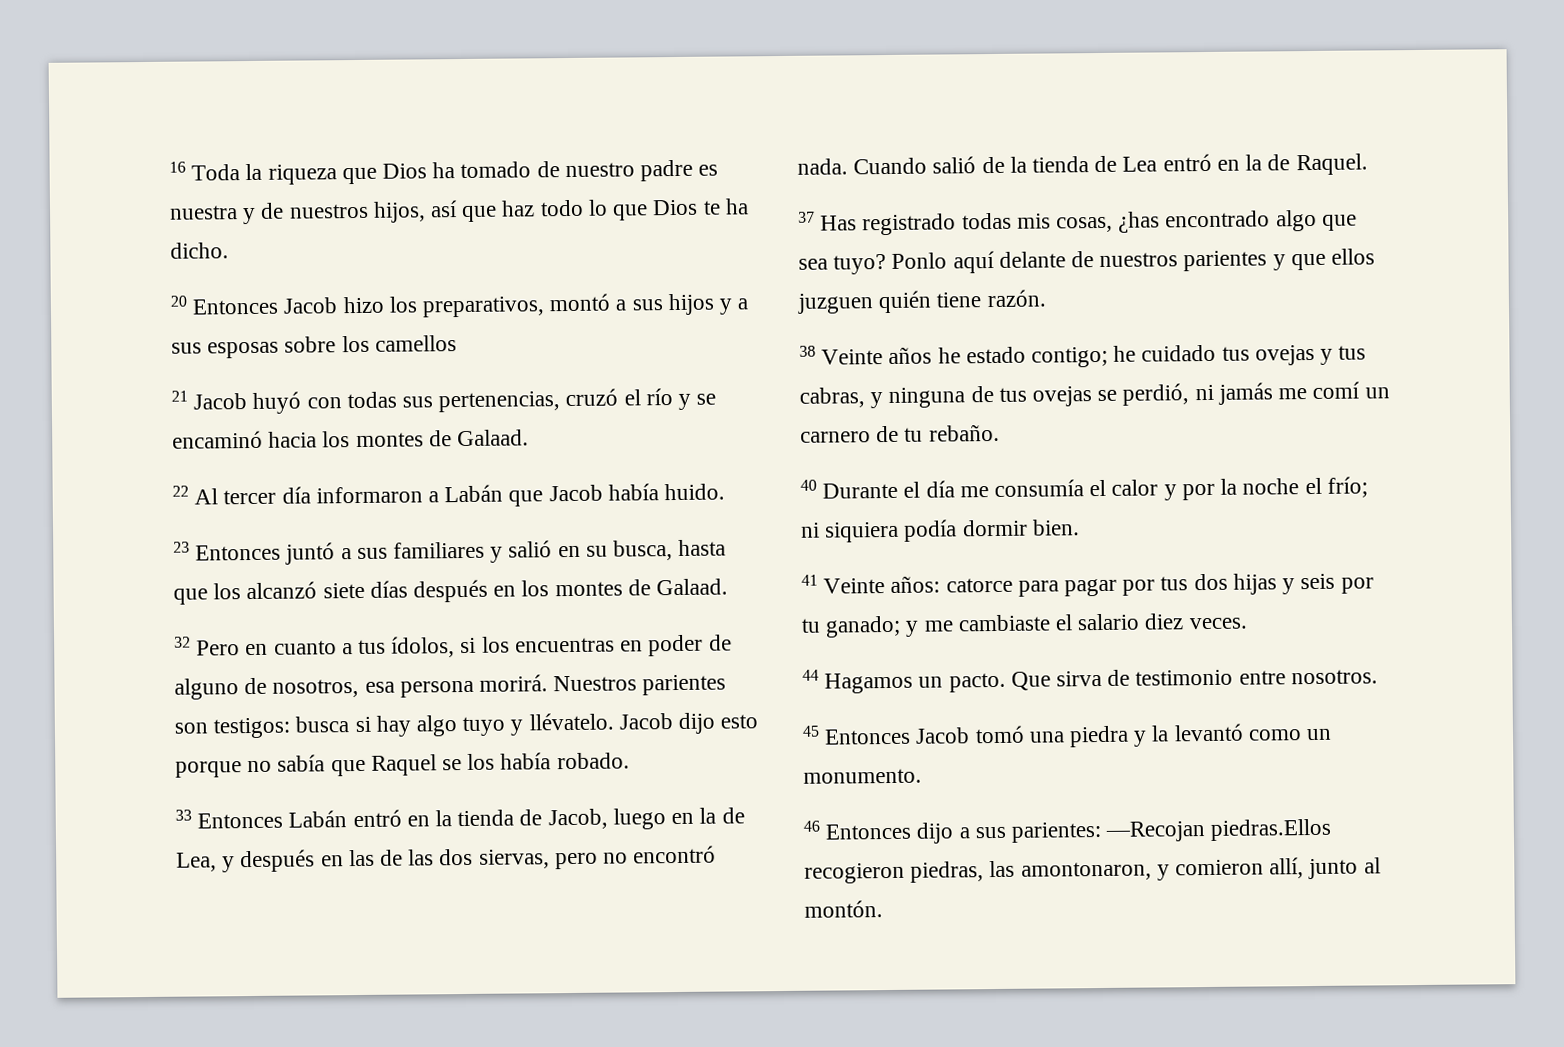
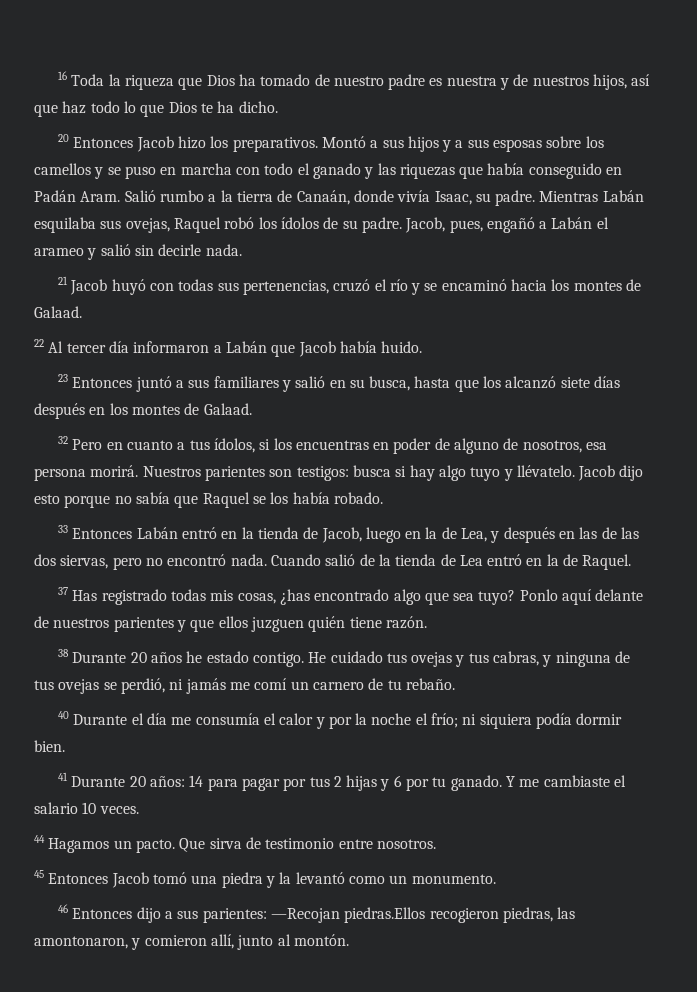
- 20 Entonces Jacob hizo los preparativos, montó a sus hijos y a sus esposas sobre los camellos
+ 20 Entonces Jacob hizo los preparativos. Montó a sus hijos y a sus esposas sobre los camellos y se puso en marcha con todo el ganado y las riquezas que había conseguido en Padán Aram. Salió rumbo a la tierra de Canaán, donde vivía Isaac, su padre. Mientras Labán esquilaba sus ovejas, Raquel robó los ídolos de su padre. Jacob, pues, engañó a Labán el arameo y salió sin decirle nada.
- 38 Veinte años he estado contigo; he cuidado tus ovejas y tus cabras, y ninguna de tus ovejas se perdió, ni jamás me comí un carnero de tu rebaño.
+ 38 Durante 20 años he estado contigo. He cuidado tus ovejas y tus cabras, y ninguna de tus ovejas se perdió, ni jamás me comí un carnero de tu rebaño.
- 41 Veinte años: catorce para pagar por tus dos hijas y seis por tu ganado; y me cambiaste el salario diez veces.
+ 41 Durante 20 años: 14 para pagar por tus 2 hijas y 6 por tu ganado. Y me cambiaste el salario 10 veces.

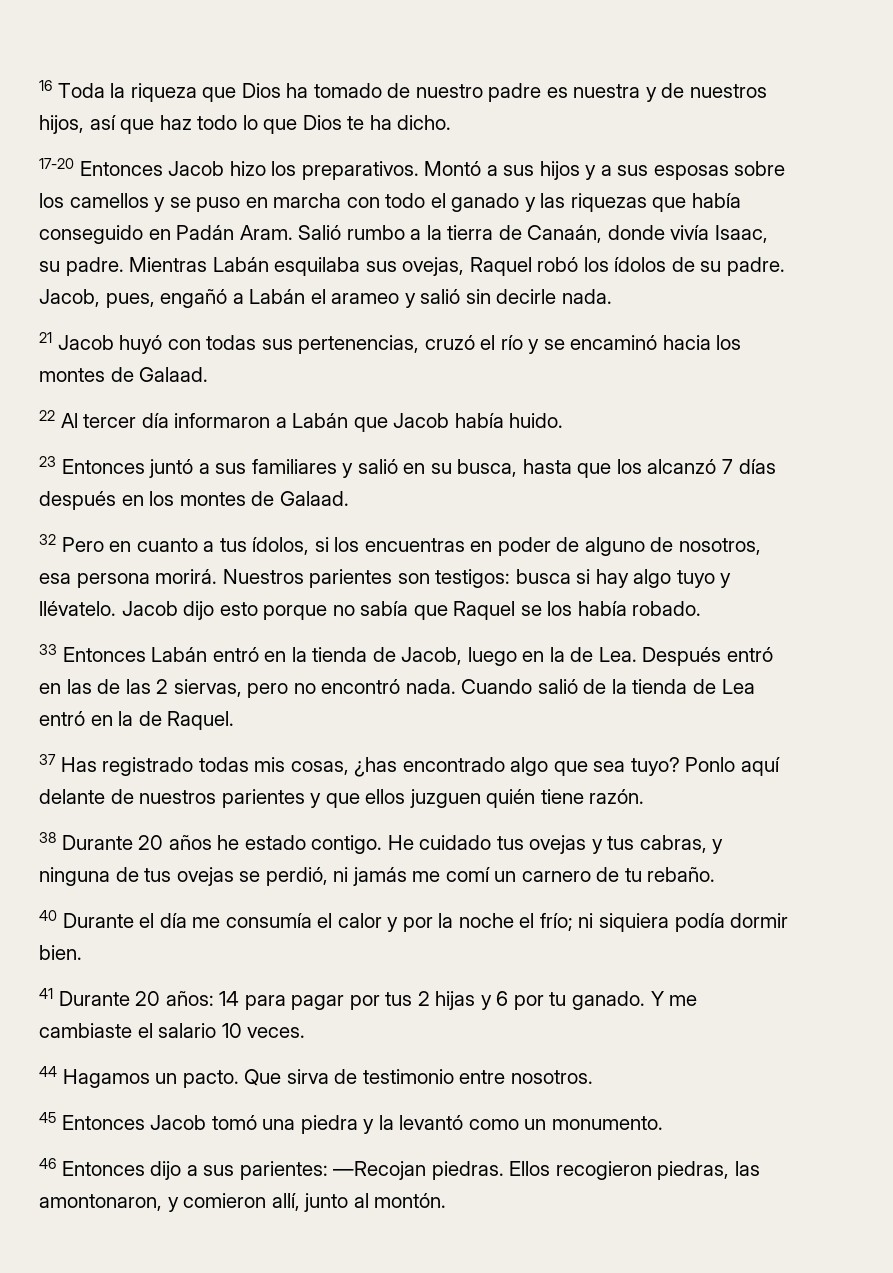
- 20 Entonces Jacob hizo los preparativos.
+ 17-20 Entonces Jacob hizo los preparativos.
- 23 Entonces juntó a sus familiares y salió en su busca, hasta que los alcanzó siete días después en los montes de Galaad.
+ 23 Entonces juntó a sus familiares y salió en su busca, hasta que los alcanzó 7 días después en los montes de Galaad.
- 33 Entonces Labán entró en la tienda de Jacob, luego en la de Lea, y después en las de las dos siervas, pero no encontró nada.
+ 33 Entonces Labán entró en la tienda de Jacob, luego en la de Lea. Después entró en las de las 2 siervas, pero no encontró nada.
- 46 Entonces dijo a sus parientes: —Recojan piedras.Ellos recogieron piedras, las amontonaron, y comieron allí, junto al montón.
+ 46 Entonces dijo a sus parientes: —Recojan piedras. Ellos recogieron piedras, las amontonaron, y comieron allí, junto al montón.

